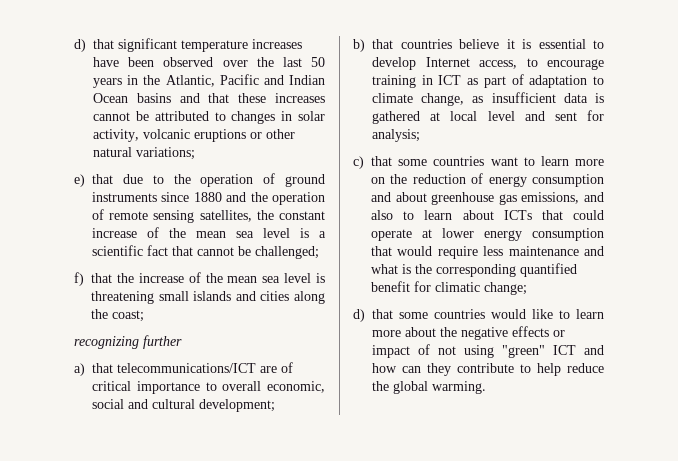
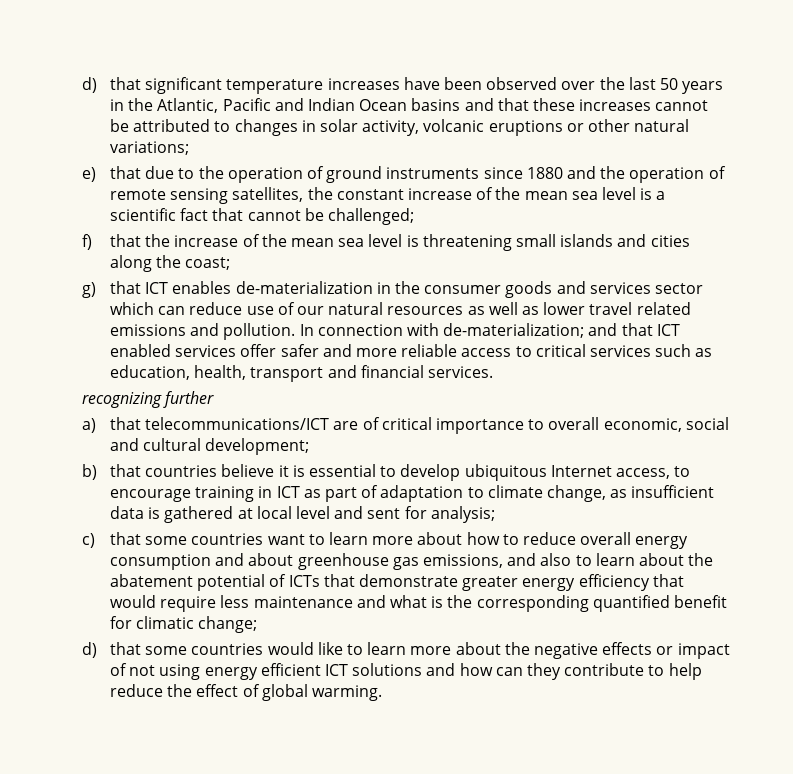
+ g) that ICT enables de-materialization in the consumer goods and services sector which can reduce use of our natural resources as well as lower travel related emissions and pollution. In connection with de-materialization; and that ICT enabled services offer safer and more reliable access to critical services such as education, health, transport and financial services.
- b) that countries believe it is essential to develop Internet access, to encourage training in ICT as part of adaptation to climate change, as insufficient data is gathered at local level and sent for analysis;
+ b) that countries believe it is essential to develop ubiquitous Internet access, to encourage training in ICT as part of adaptation to climate change, as insufficient data is gathered at local level and sent for analysis;
- c) that some countries want to learn more on the reduction of energy consumption and about greenhouse gas emissions, and also to learn about ICTs that could operate at lower energy consumption that would require less maintenance and what is the corresponding quantified benefit for climatic change;
+ c) that some countries want to learn more about how to reduce overall energy consumption and about greenhouse gas emissions, and also to learn about the abatement potential of ICTs that demonstrate greater energy efficiency that would require less maintenance and what is the corresponding quantified benefit for climatic change;
- d) that some countries would like to learn more about the negative effects or impact of not using "green" ICT and how can they contribute to help reduce the global warming.
+ d) that some countries would like to learn more about the negative effects or impact of not using energy efficient ICT solutions and how can they contribute to help reduce the effect of global warming.

